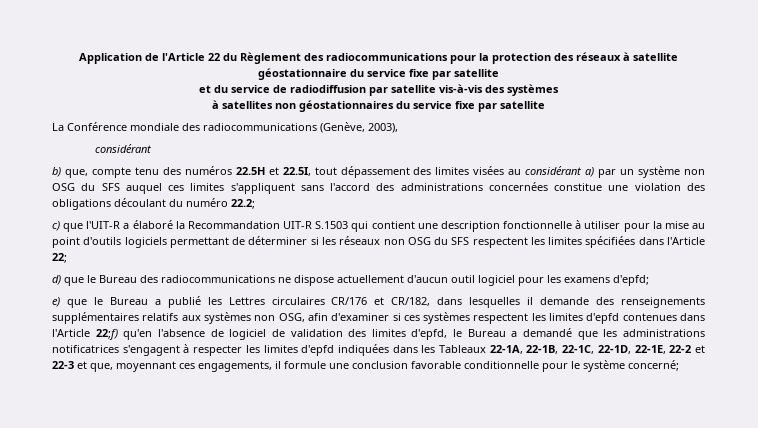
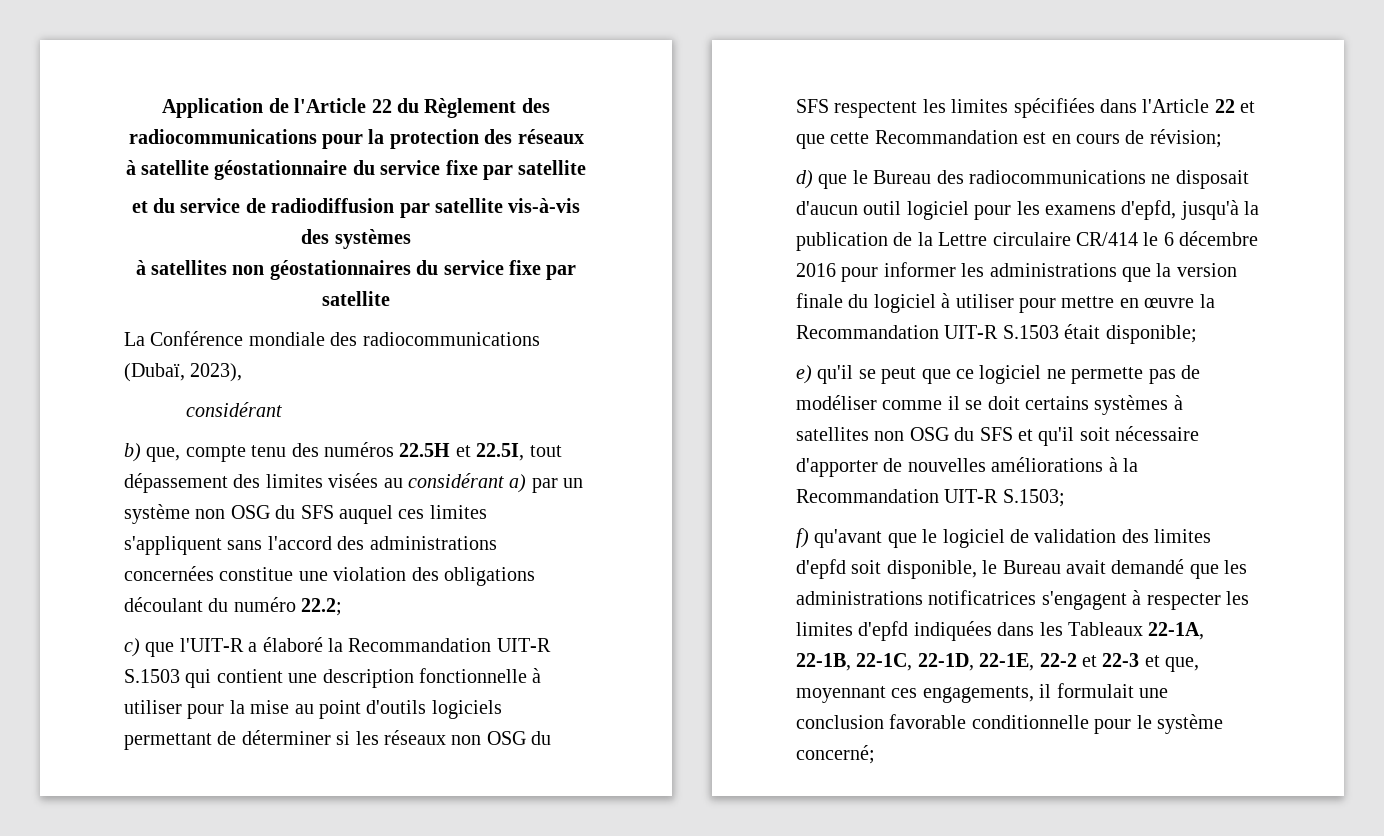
- La Conférence mondiale des radiocommunications (Genève, 2003),
+ La Conférence mondiale des radiocommunications (Dubaï, 2023),
- c) que l'UIT-R a élaboré la Recommandation UIT-R S.1503 qui contient une description fonctionnelle à utiliser pour la mise au point d'outils logiciels permettant de déterminer si les réseaux non OSG du SFS respectent les limites spécifiées dans l'Article 22;
+ c) que l'UIT-R a élaboré la Recommandation UIT-R S.1503 qui contient une description fonctionnelle à utiliser pour la mise au point d'outils logiciels permettant de déterminer si les réseaux non OSG du SFS respectent les limites spécifiées dans l'Article 22 et que cette Recommandation est en cours de révision;
- d) que le Bureau des radiocommunications ne dispose actuellement d'aucun outil logiciel pour les examens d'epfd;
- e) que le Bureau a publié les Lettres circulaires CR/176 et CR/182, dans lesquelles il demande des renseignements supplémentaires relatifs aux systèmes non OSG, afin d'examiner si ces systèmes respectent les limites d'epfd contenues dans l'Article 22;f) qu'en l'absence de logiciel de validation des limites d'epfd, le Bureau a demandé que les administrations notificatrices s'engagent à respecter les limites d'epfd indiquées dans les Tableaux 22-1A, 22-1B, 22-1C, 22-1D, 22-1E, 22-2 et 22-3 et que, moyennant ces engagements, il formule une conclusion favorable conditionnelle pour le système concerné;
+ d) que le Bureau des radiocommunications ne disposait d'aucun outil logiciel pour les examens d'epfd, jusqu'à la publication de la Lettre circulaire CR/414 le 6 décembre 2016 pour informer les administrations que la version finale du logiciel à utiliser pour mettre en œuvre la Recommandation UIT-R S.1503 était disponible;
+ e) qu'il se peut que ce logiciel ne permette pas de modéliser comme il se doit certains systèmes à satellites non OSG du SFS et qu'il soit nécessaire d'apporter de nouvelles améliorations à la Recommandation UIT-R S.1503;
+ f) qu'avant que le logiciel de validation des limites d'epfd soit disponible, le Bureau avait demandé que les administrations notificatrices s'engagent à respecter les limites d'epfd indiquées dans les Tableaux 22-1A, 22-1B, 22-1C, 22-1D, 22-1E, 22-2 et 22-3 et que, moyennant ces engagements, il formulait une conclusion favorable conditionnelle pour le système concerné;

